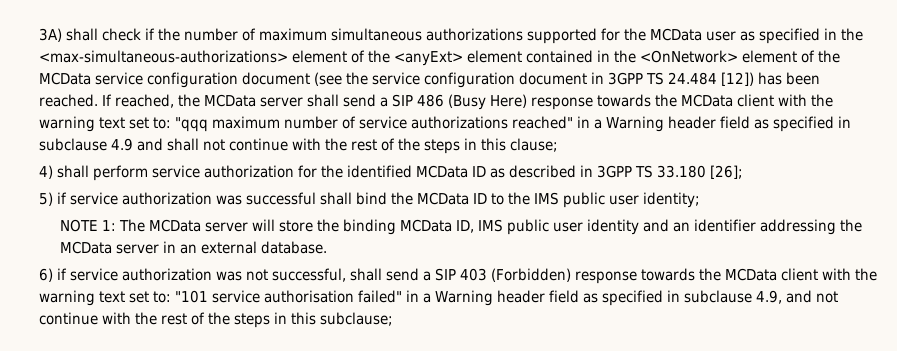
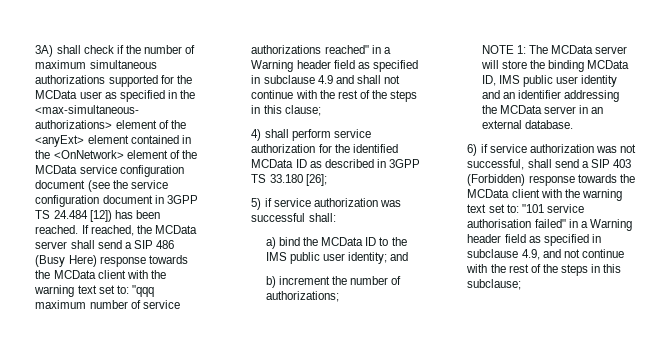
- 5) if service authorization was successful shall bind the MCData ID to the IMS public user identity;
+ 5) if service authorization was successful shall:
+ a) bind the MCData ID to the IMS public user identity; and
+ b) increment the number of authorizations;

